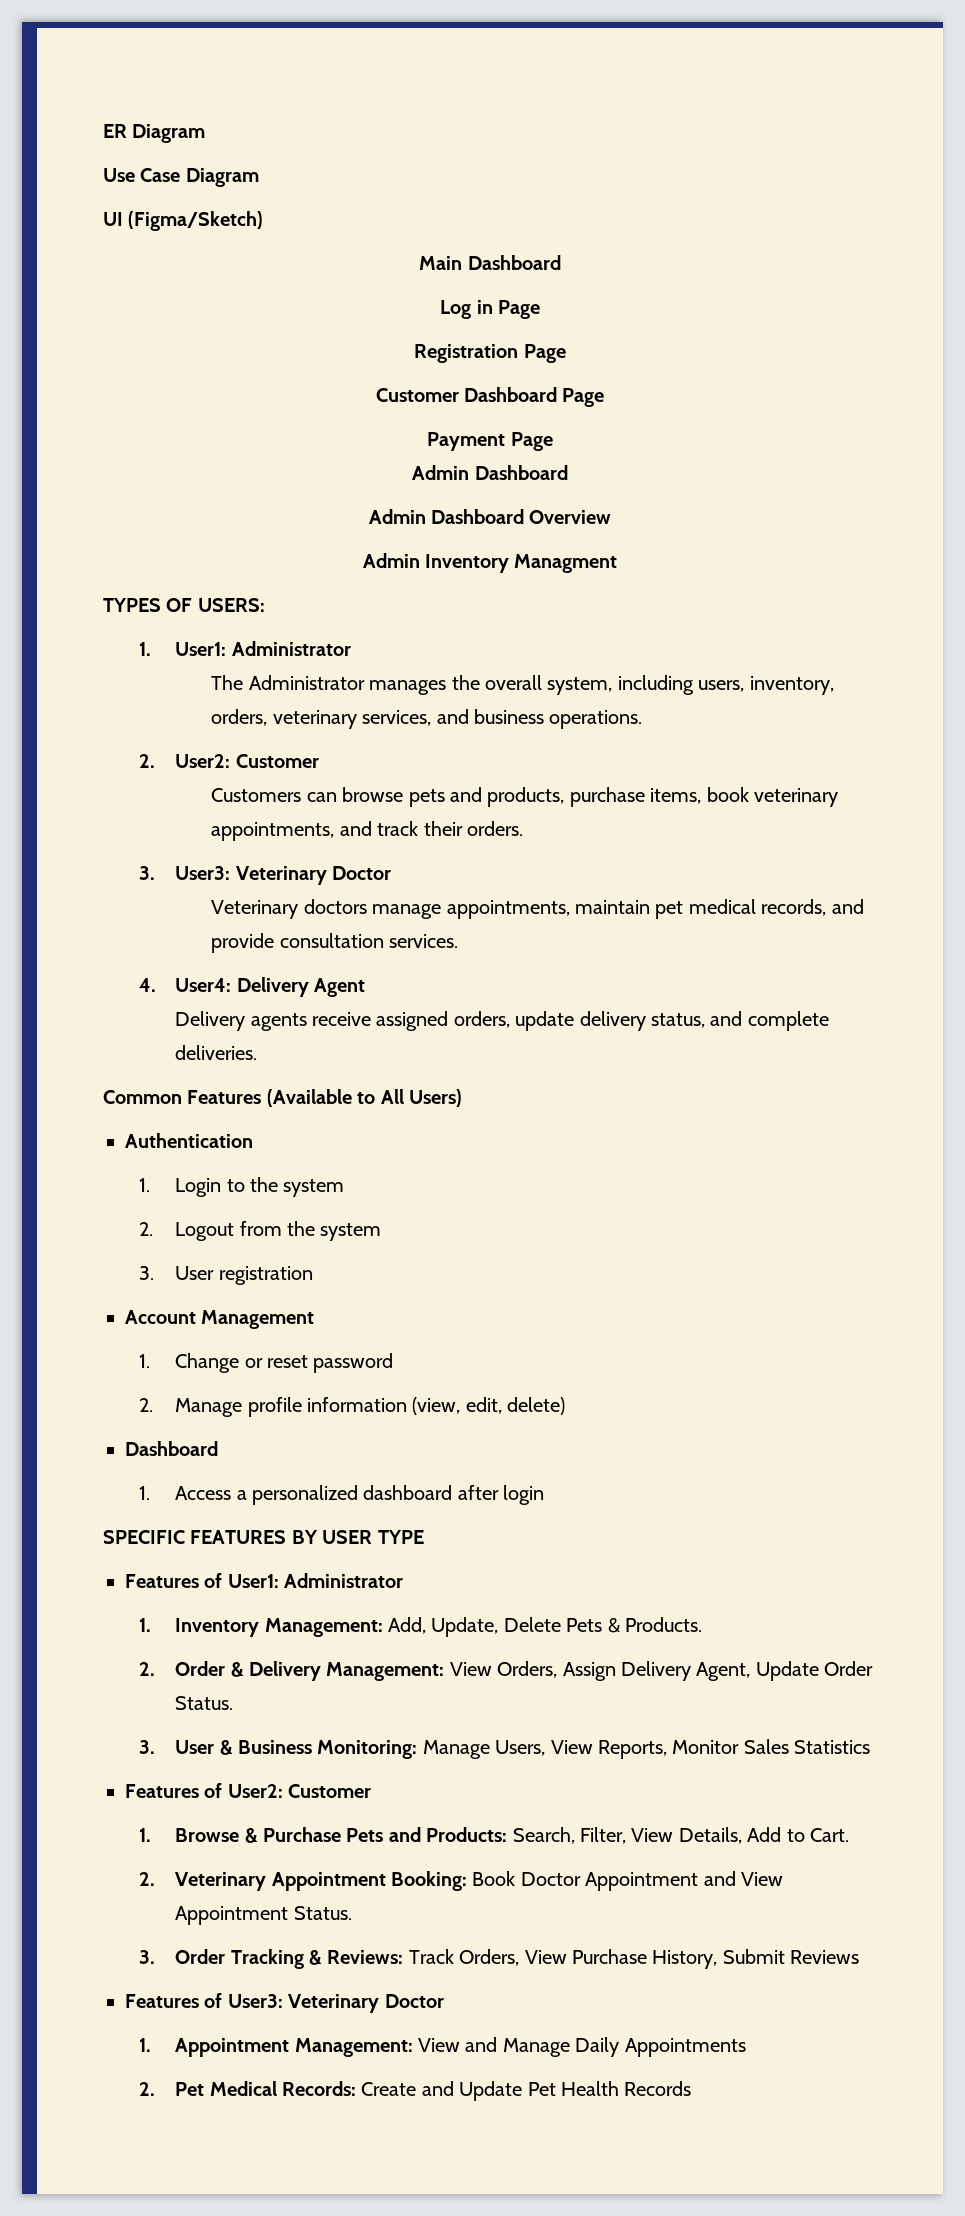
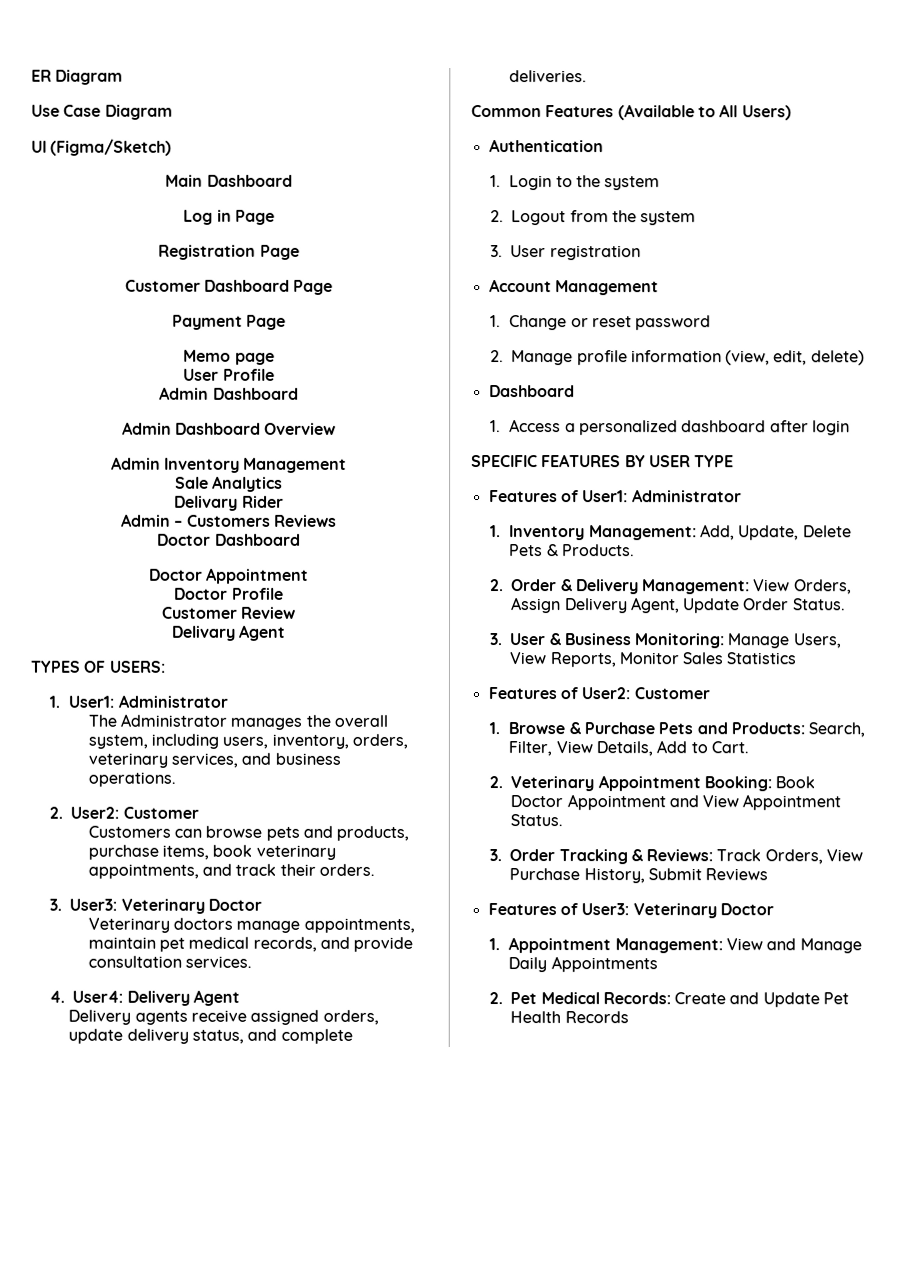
+ Memo page
+ User Profile
- Admin Inventory Managment
+ Admin Inventory Management
+ Sale Analytics
+ Delivary Rider
+ Admin – Customers Reviews
+ Doctor Dashboard
+ Doctor Appointment
+ Doctor Profile
+ Customer Review
+ Delivary Agent

